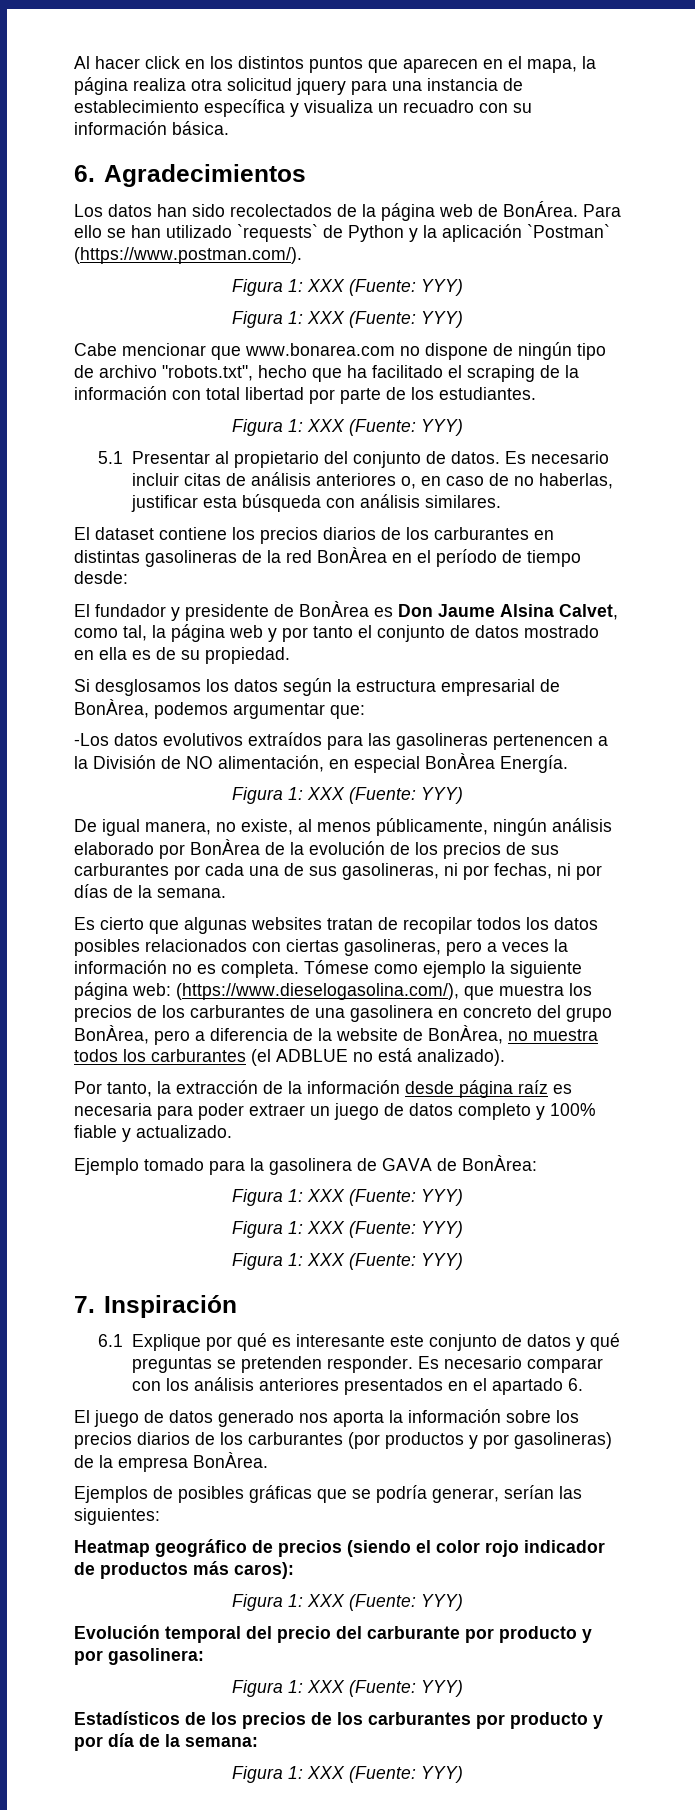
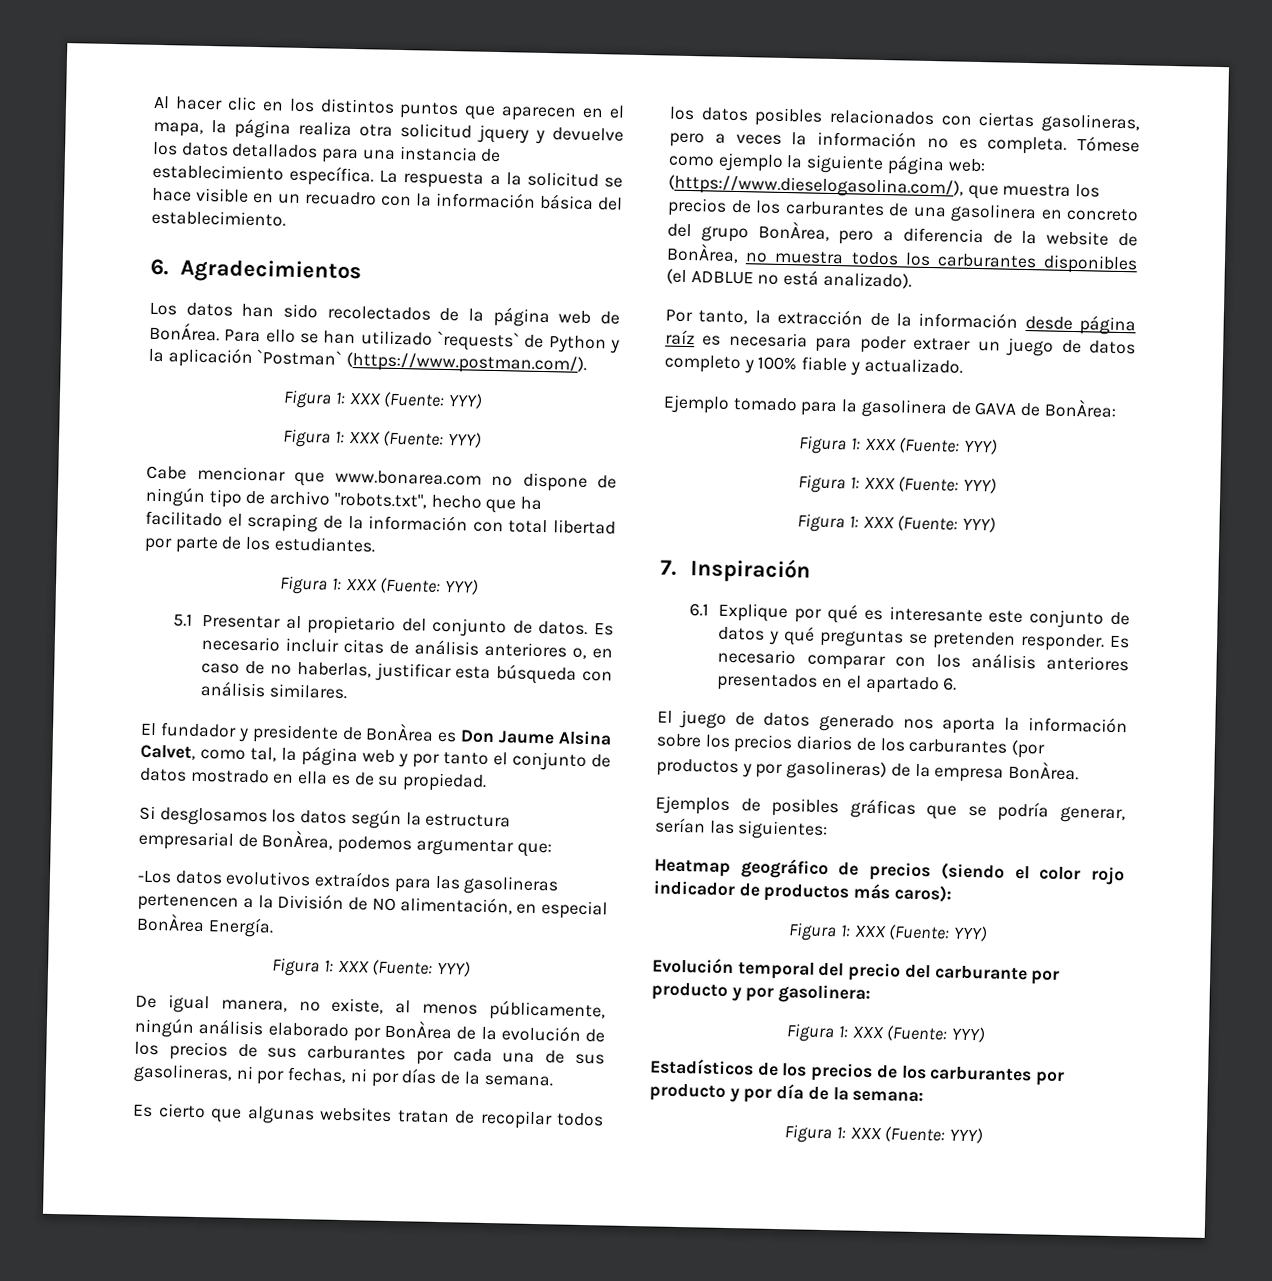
- Al hacer click en los distintos puntos que aparecen en el mapa, la página realiza otra solicitud jquery para una instancia de establecimiento específica y visualiza un recuadro con su información básica.
+ Al hacer clic en los distintos puntos que aparecen en el mapa, la página realiza otra solicitud jquery y devuelve los datos detallados para una instancia de establecimiento específica. La respuesta a la solicitud se hace visible en un recuadro con la información básica del establecimiento.
- El dataset contiene los precios diarios de los carburantes en distintas gasolineras de la red BonÀrea en el período de tiempo desde:
- Tómese como ejemplo la siguiente página web: (https://www.dieselogasolina.com/), que muestra los precios de los carburantes de una gasolinera en concreto del grupo BonÀrea, pero a diferencia de la website de BonÀrea, no muestra todos los carburantes (el ADBLUE no está analizado).
+ Tómese como ejemplo la siguiente página web: (https://www.dieselogasolina.com/), que muestra los precios de los carburantes de una gasolinera en concreto del grupo BonÀrea, pero a diferencia de la website de BonÀrea, no muestra todos los carburantes disponibles (el ADBLUE no está analizado).

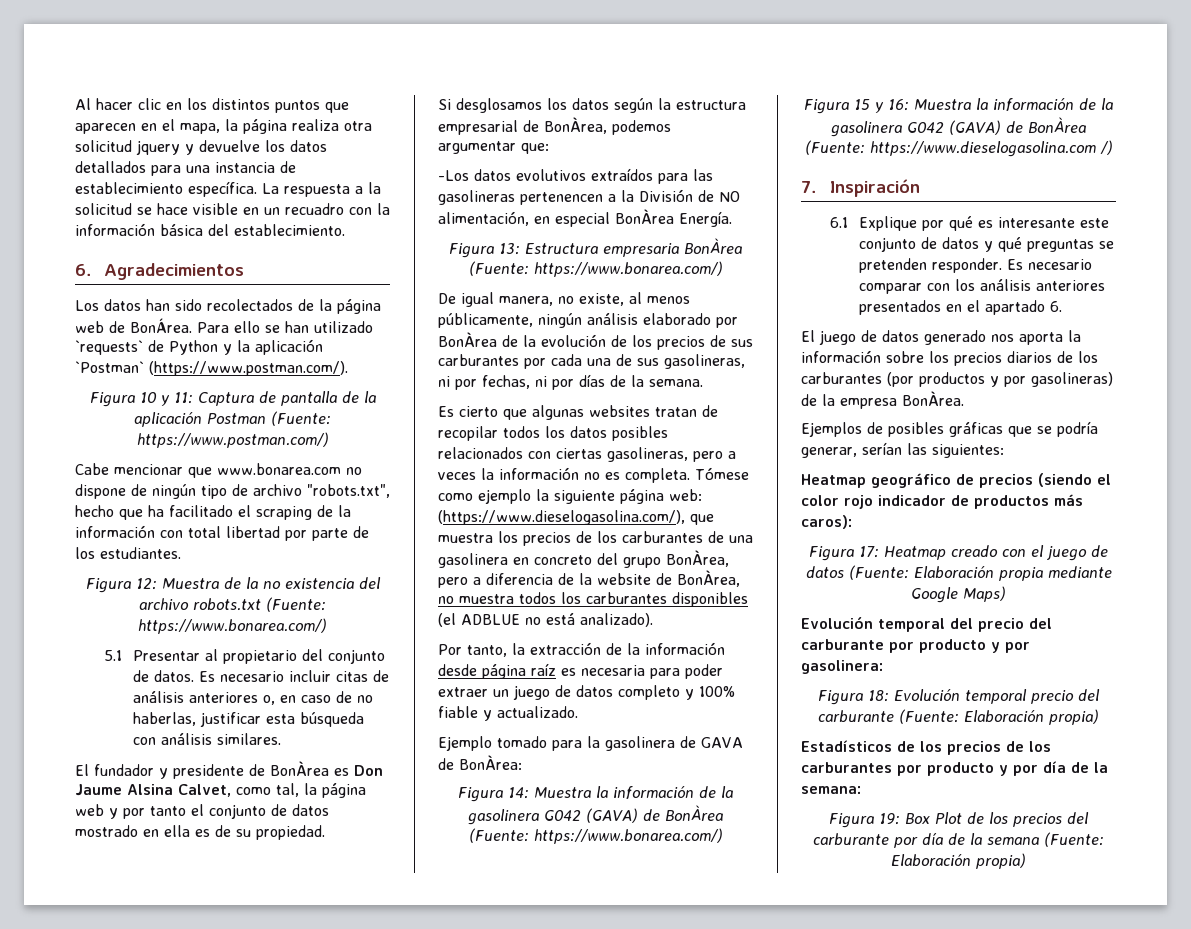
  Para ello se han utilizado `requests` de Python y la aplicación `Postman` (https://www.postman.com/).
- Figura 1: XXX (Fuente: YYY)
- Figura 1: XXX (Fuente: YYY)
+ Figura 10 y 11: Captura de pantalla de la aplicación Postman (Fuente: https://www.postman.com/)
  Cabe mencionar que www.bonarea.com no dispone de ningún tipo de archivo "robots.txt", hecho que ha facilitado el scraping de la información con total libertad por parte de los estudiantes.
- Figura 1: XXX (Fuente: YYY)
+ Figura 12: Muestra de la no existencia del archivo robots.txt (Fuente: https://www.bonarea.com/)
  -Los datos evolutivos extraídos para las gasolineras pertenencen a la División de NO alimentación, en especial BonÀrea Energía.
- Figura 1: XXX (Fuente: YYY)
+ Figura 13: Estructura empresaria BonÀrea (Fuente: https://www.bonarea.com/)
  Ejemplo tomado para la gasolinera de GAVA de BonÀrea:
- Figura 1: XXX (Fuente: YYY)
- Figura 1: XXX (Fuente: YYY)
- Figura 1: XXX (Fuente: YYY)
+ Figura 14: Muestra la información de la gasolinera G042 (GAVA) de BonÀrea (Fuente: https://www.bonarea.com/)
+ Figura 15 y 16: Muestra la información de la gasolinera G042 (GAVA) de BonÀrea (Fuente: https://www.dieselogasolina.com /)
  Heatmap geográfico de precios (siendo el color rojo indicador de productos más caros):
- Figura 1: XXX (Fuente: YYY)
+ Figura 17: Heatmap creado con el juego de datos (Fuente: Elaboración propia mediante Google Maps)
  Evolución temporal del precio del carburante por producto y por gasolinera:
- Figura 1: XXX (Fuente: YYY)
+ Figura 18: Evolución temporal precio del carburante (Fuente: Elaboración propia)
  Estadísticos de los precios de los carburantes por producto y por día de la semana:
- Figura 1: XXX (Fuente: YYY)
+ Figura 19: Box Plot de los precios del carburante por día de la semana (Fuente: Elaboración propia)

